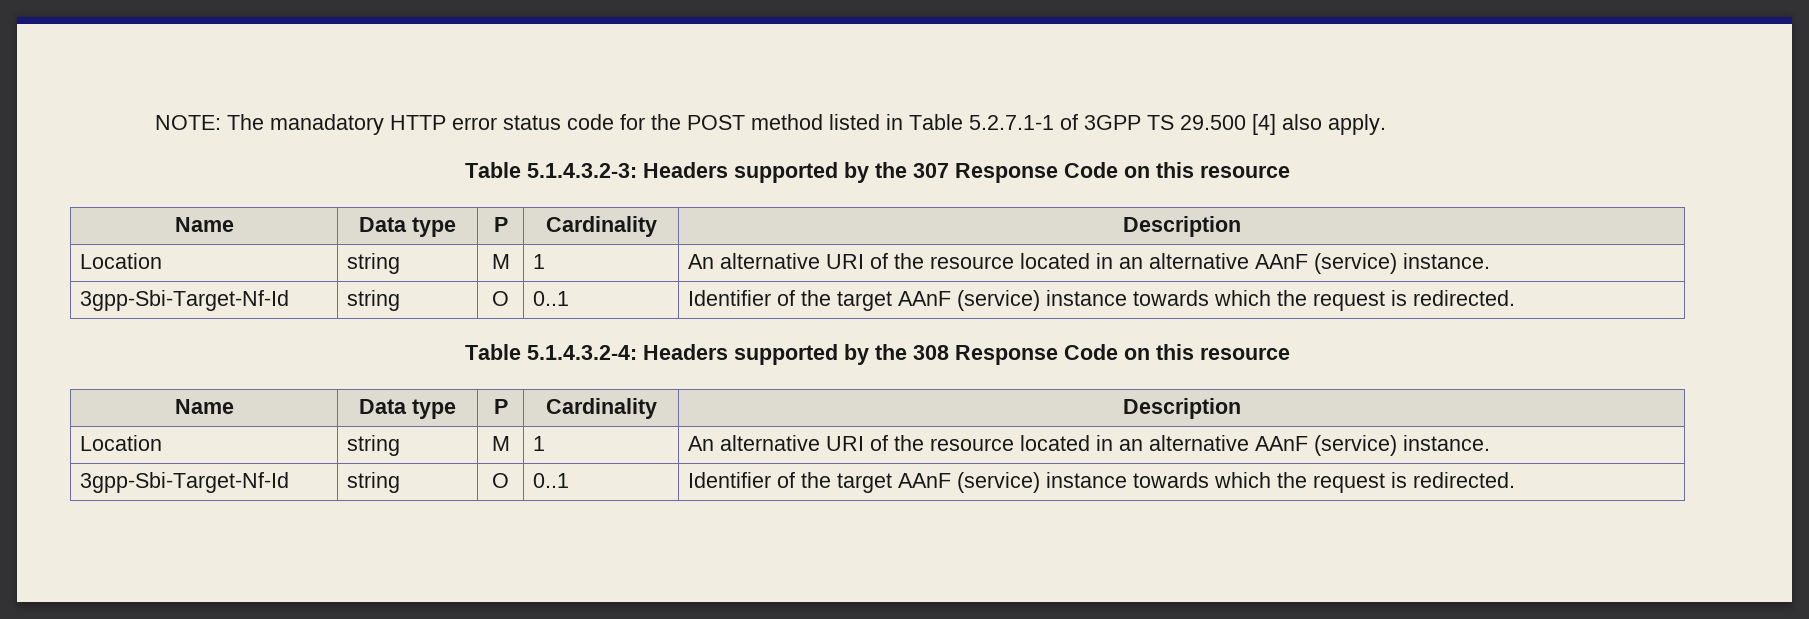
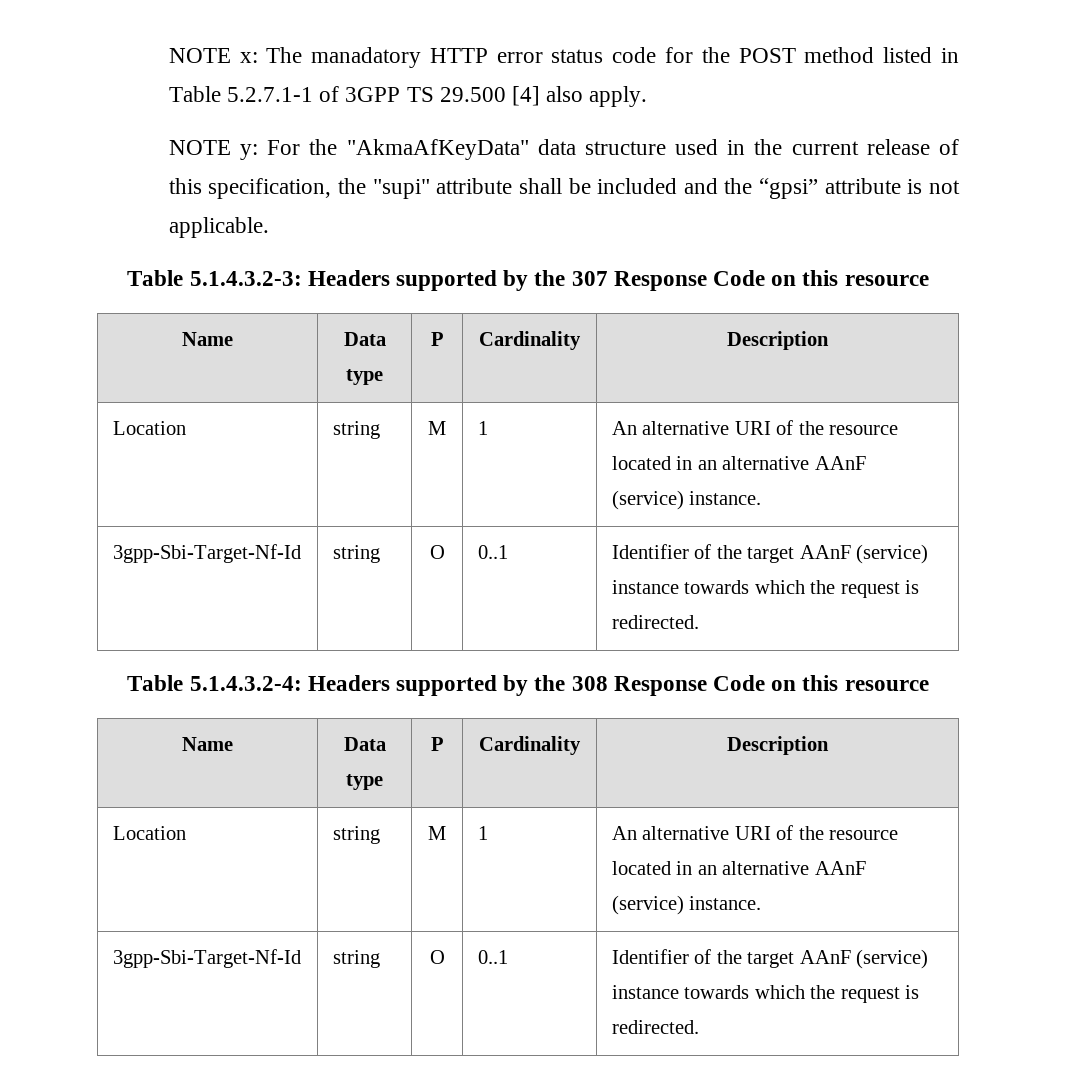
- NOTE: The manadatory HTTP error status code for the POST method listed in Table 5.2.7.1-1 of 3GPP TS 29.500 [4] also apply.
+ NOTE x: The manadatory HTTP error status code for the POST method listed in Table 5.2.7.1-1 of 3GPP TS 29.500 [4] also apply.
+ NOTE y: For the "AkmaAfKeyData" data structure used in the current release of this specification, the "supi" attribute shall be included and the “gpsi” attribute is not applicable.

